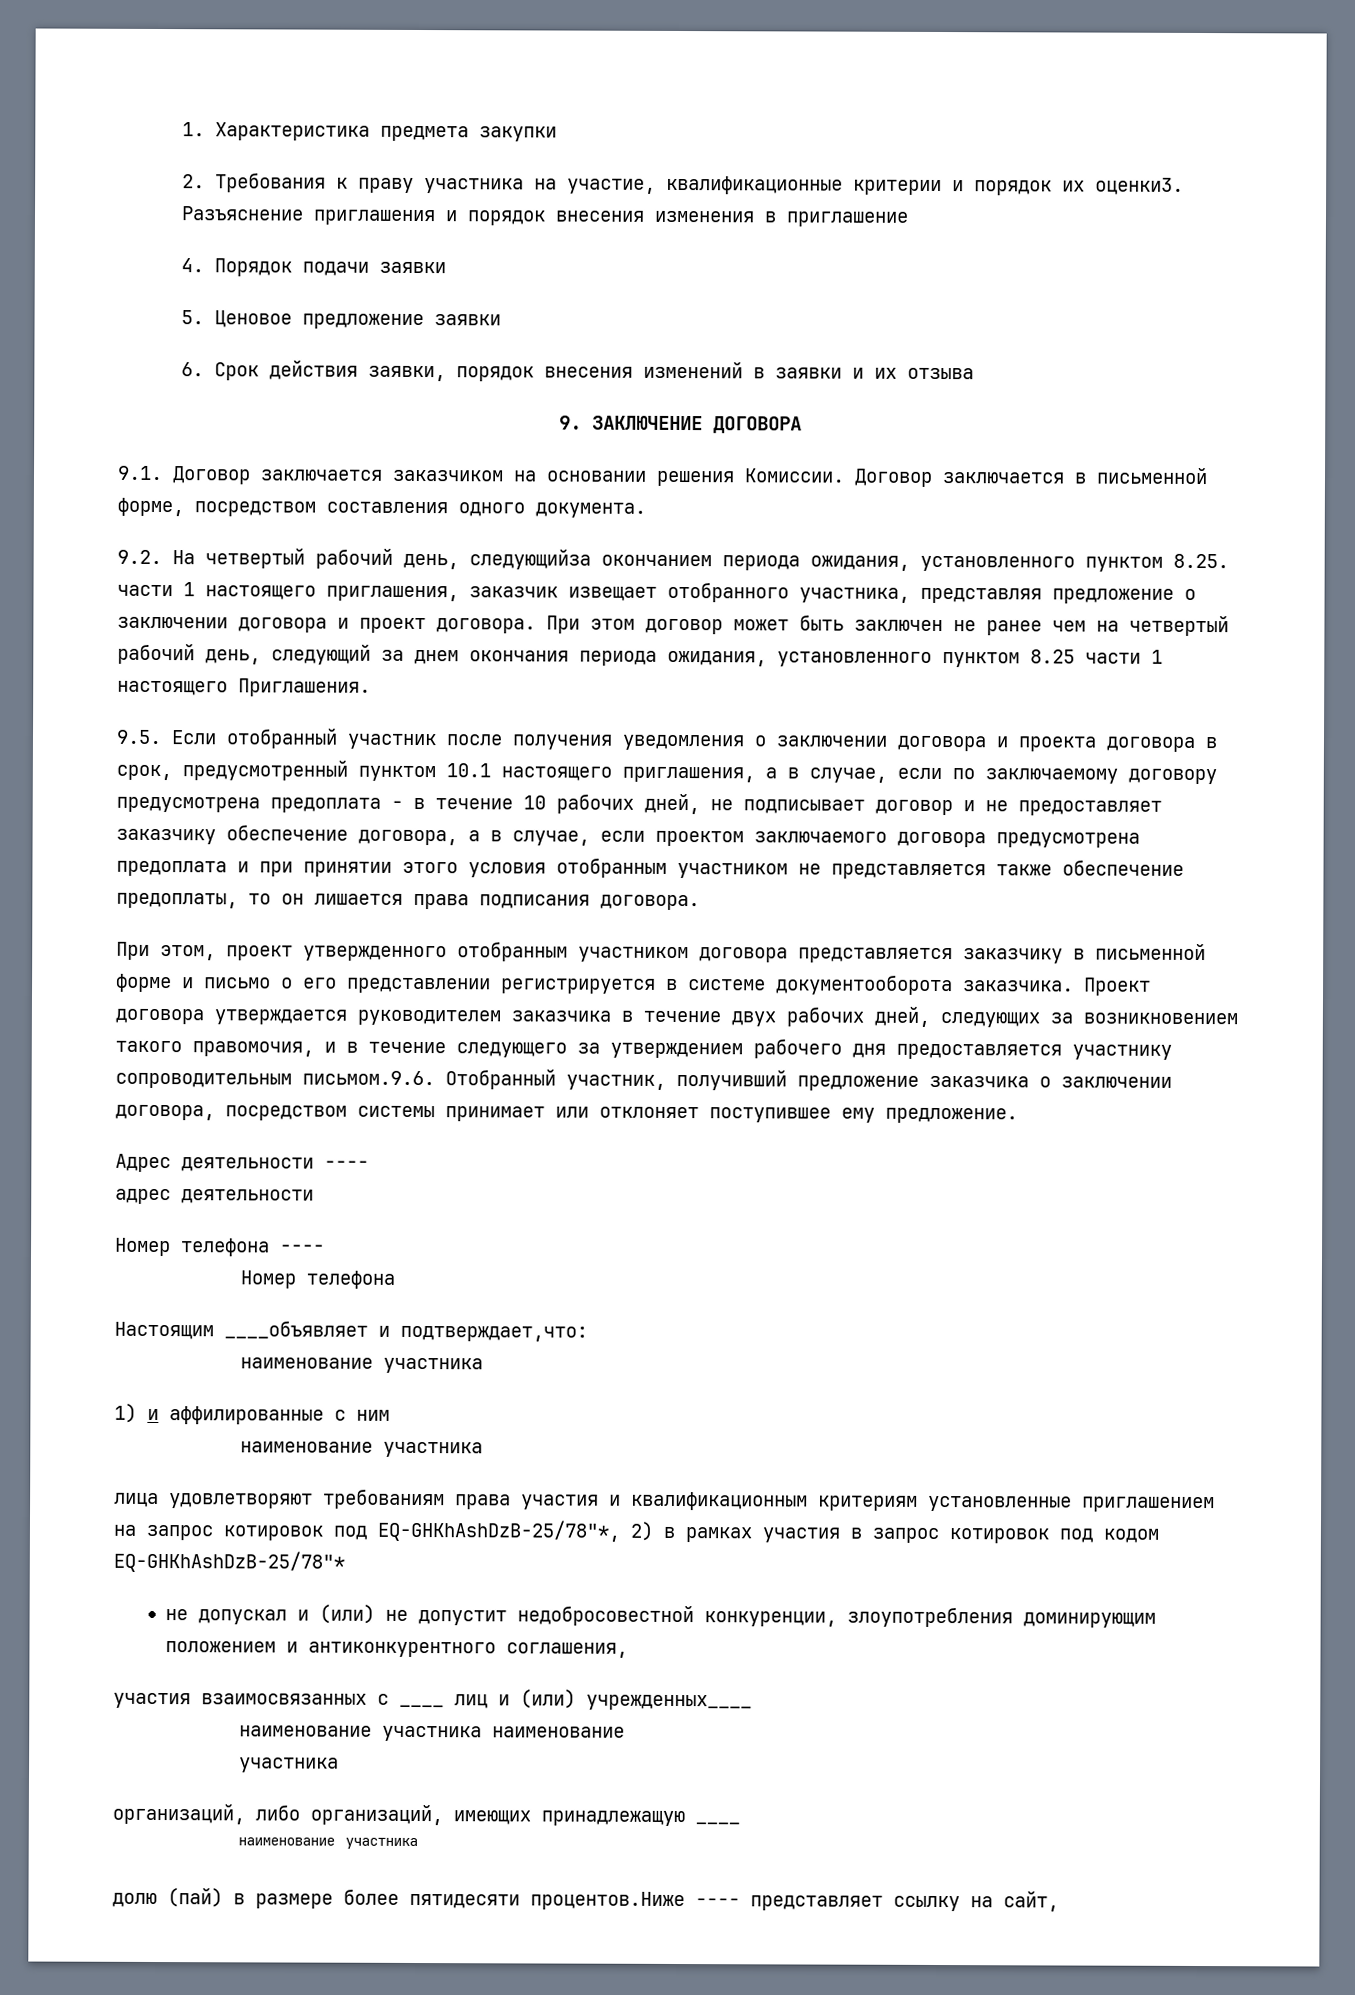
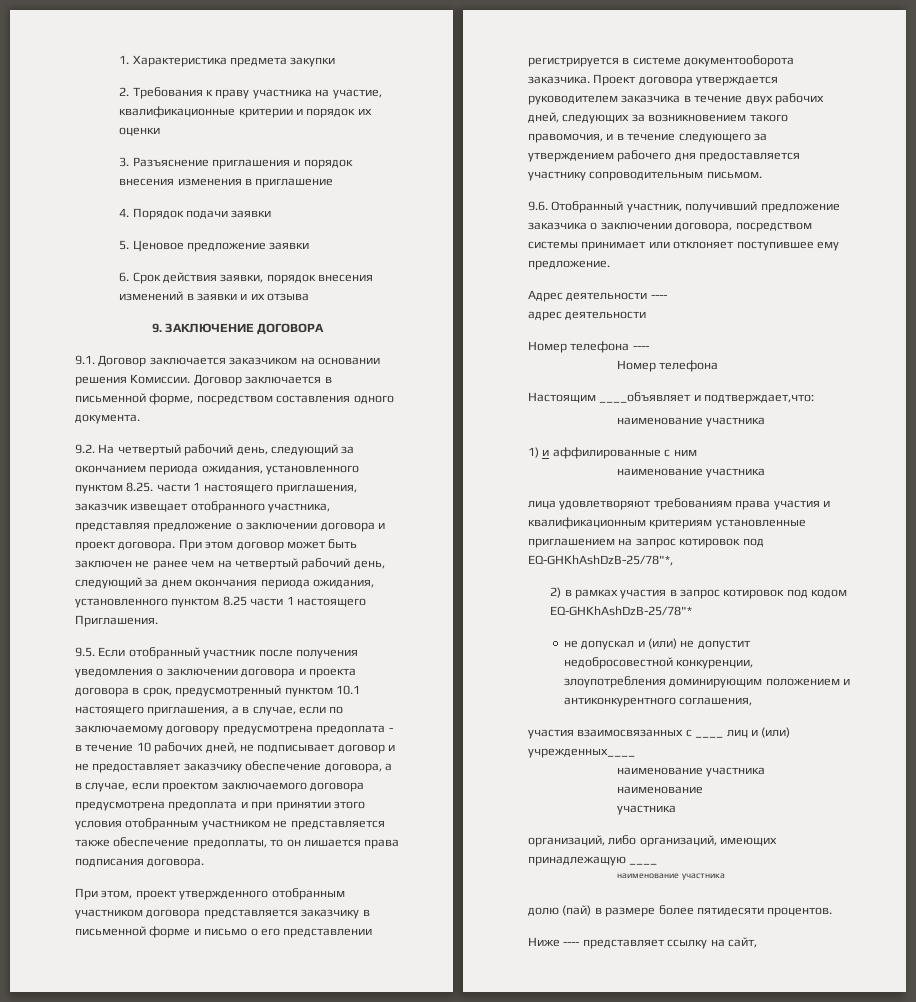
- 2. Требования к праву участника на участие, квалификационные критерии и порядок их оценки3. Разъяснение приглашения и порядок внесения изменения в приглашение
+ 2. Требования к праву участника на участие, квалификационные критерии и порядок их оценки
+ 3. Разъяснение приглашения и порядок внесения изменения в приглашение
- 9.2. На четвертый рабочий день, следующийза окончанием периода ожидания, установленного пунктом 8.25. части 1 настоящего приглашения, заказчик извещает отобранного участника, представляя предложение о заключении договора и проект договора.
+ 9.2. На четвертый рабочий день, следующий за окончанием периода ожидания, установленного пунктом 8.25. части 1 настоящего приглашения, заказчик извещает отобранного участника, представляя предложение о заключении договора и проект договора.
- Проект договора утверждается руководителем заказчика в течение двух рабочих дней, следующих за возникновением такого правомочия, и в течение следующего за утверждением рабочего дня предоставляется участнику сопроводительным письмом.9.6. Отобранный участник, получивший предложение заказчика о заключении договора, посредством системы принимает или отклоняет поступившее ему предложение.
+ Проект договора утверждается руководителем заказчика в течение двух рабочих дней, следующих за возникновением такого правомочия, и в течение следующего за утверждением рабочего дня предоставляется участнику сопроводительным письмом.
+ 9.6. Отобранный участник, получивший предложение заказчика о заключении договора, посредством системы принимает или отклоняет поступившее ему предложение.
- лица удовлетворяют требованиям права участия и квалификационным критериям установленные приглашением на запрос котировок под EQ-GHKhAshDzB-25/78"*, 2) в рамках участия в запрос котировок под кодом EQ-GHKhAshDzB-25/78"*
+ лица удовлетворяют требованиям права участия и квалификационным критериям установленные приглашением на запрос котировок под EQ-GHKhAshDzB-25/78"*,
+ 2) в рамках участия в запрос котировок под кодом EQ-GHKhAshDzB-25/78"*
- долю (пай) в размере более пятидесяти процентов.Ниже ---- представляет ссылку на сайт,
+ долю (пай) в размере более пятидесяти процентов.
+ Ниже ---- представляет ссылку на сайт,

